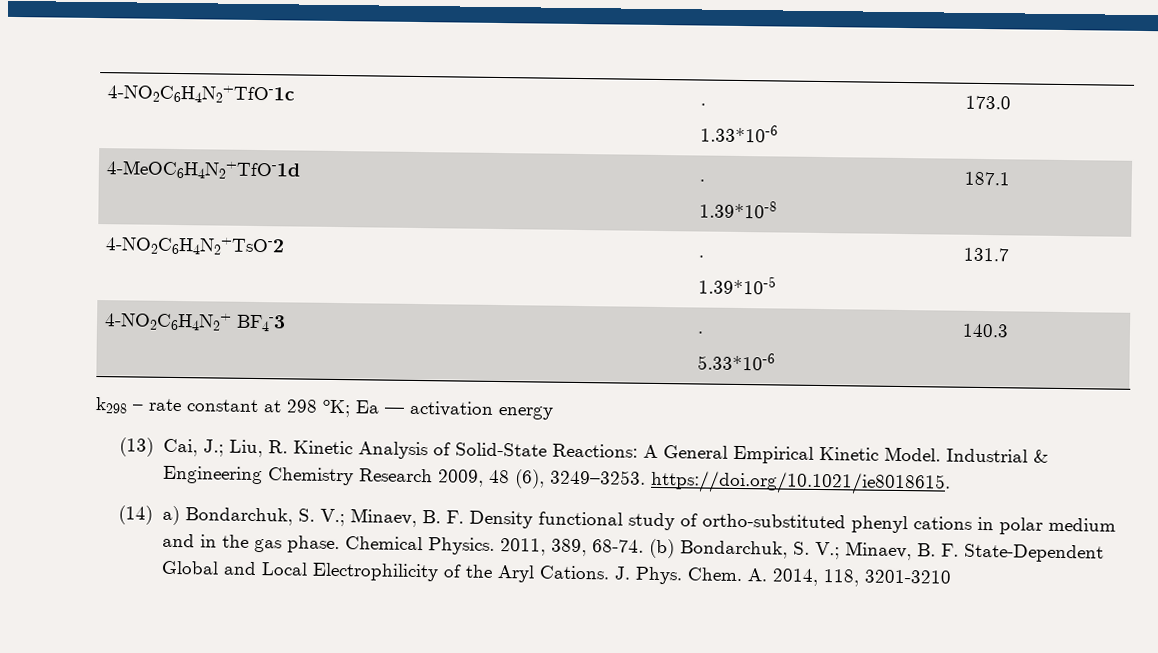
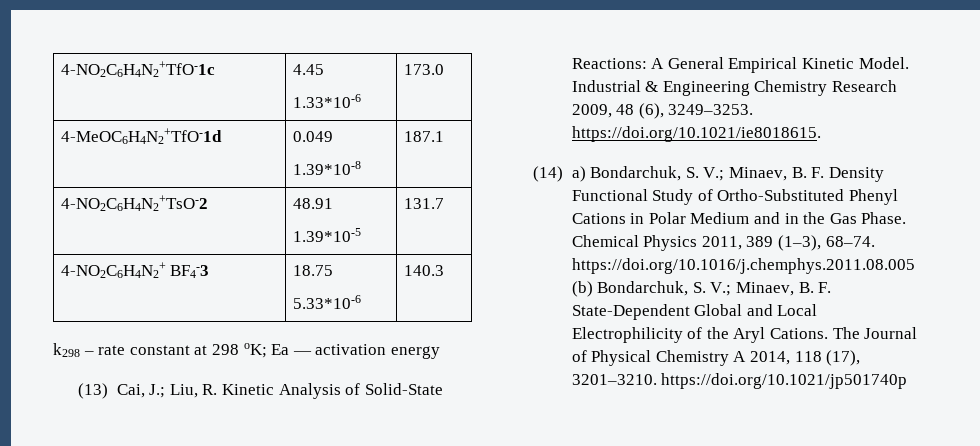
- 4-NO2С6H4N2+TfO-1c | .
+ 4-NO2С6H4N2+TfO-1c | 4.45
- 4-MeOС6H4N2+TfO-1d | .
+ 4-MeOС6H4N2+TfO-1d | 0.049
- 4-NO2С6H4N2+TsO-2 | .
+ 4-NO2С6H4N2+TsO-2 | 48.91
- 4-NO2С6H4N2+ BF4-3 | .
+ 4-NO2С6H4N2+ BF4-3 | 18.75
- (14) a) Bondarchuk, S. V.; Minaev, B. F. Density functional study of ortho-substituted phenyl cations in polar medium and in the gas phase. Chemical Physics. 2011, 389, 68-74. (b) Bondarchuk, S. V.; Minaev, B. F. State-Dependent Global and Local Electrophilicity of the Aryl Cations.
+ (14) a) Bondarchuk, S. V.; Minaev, B. F. Density Functional Study of Ortho-Substituted Phenyl Cations in Polar Medium and in the Gas Phase. Chemical Physics 2011, 389 (1–3), 68–74. https://doi.org/10.1016/j.chemphys.2011.08.005 (b) Bondarchuk, S. V.; Minaev, B. F. State-Dependent Global and Local Electrophilicity of the Aryl Cations.
- J. Phys. Chem. A. 2014, 118, 3201-3210
+ The Journal of Physical Chemistry A 2014, 118 (17), 3201–3210. https://doi.org/10.1021/jp501740p

